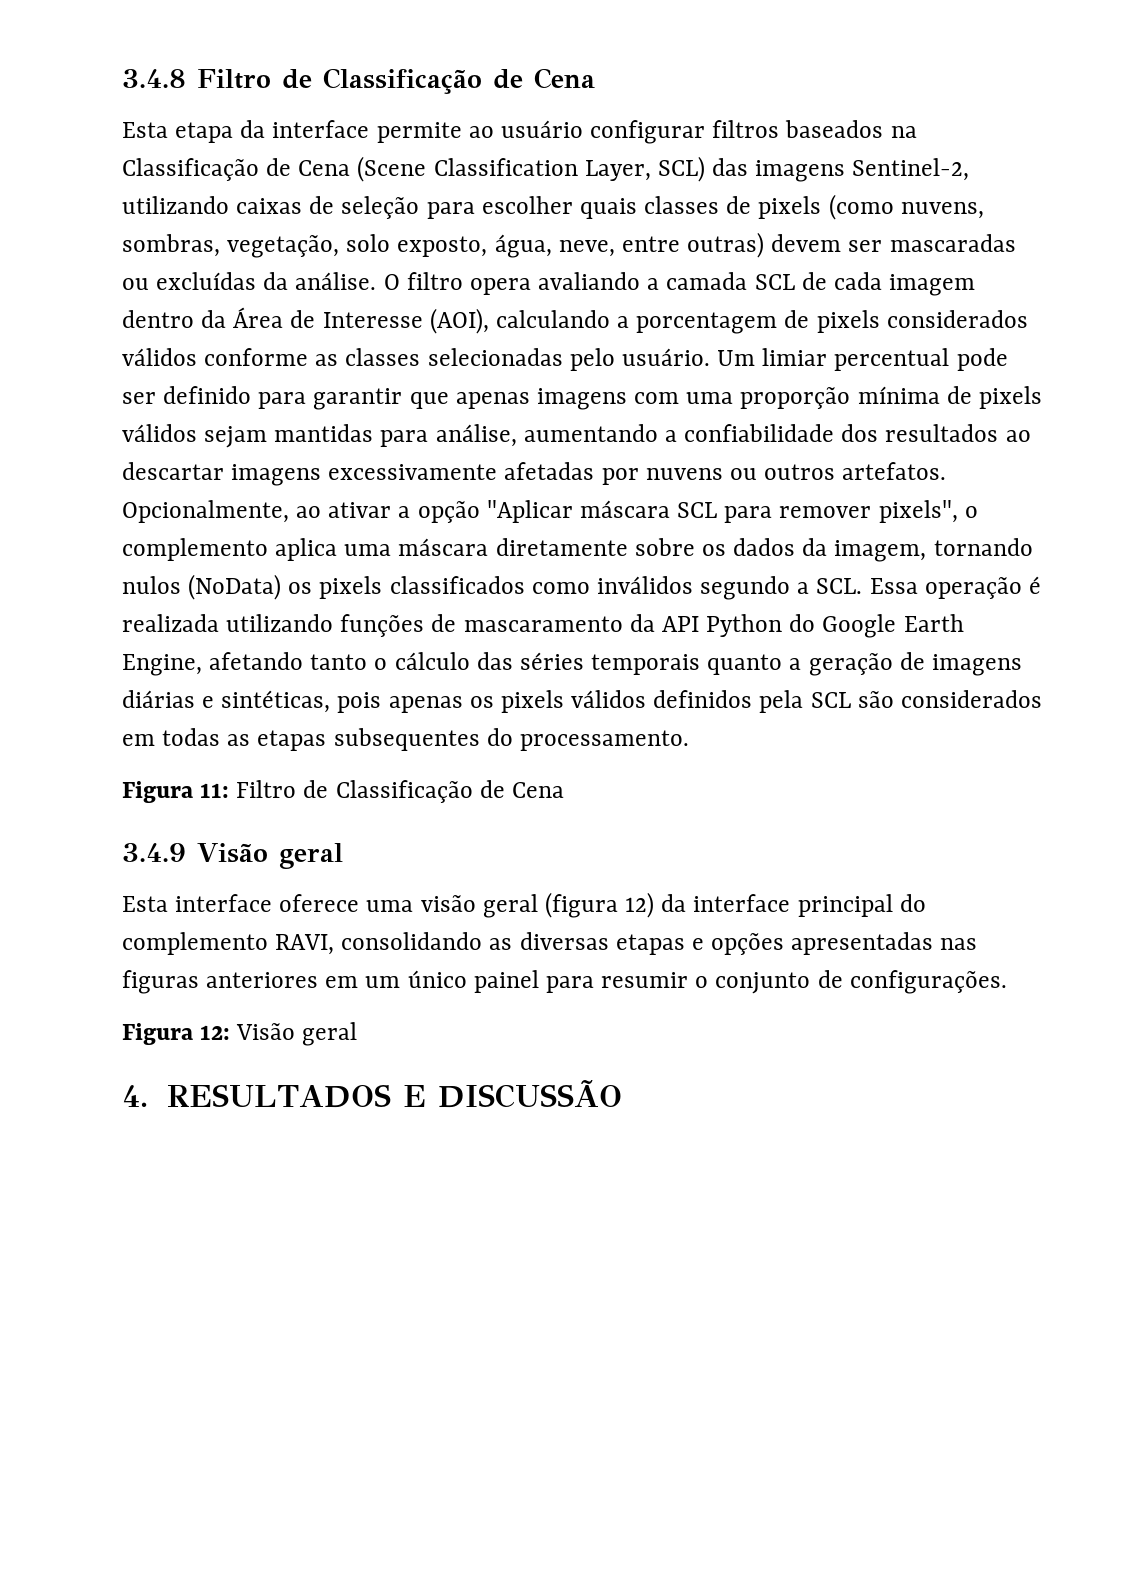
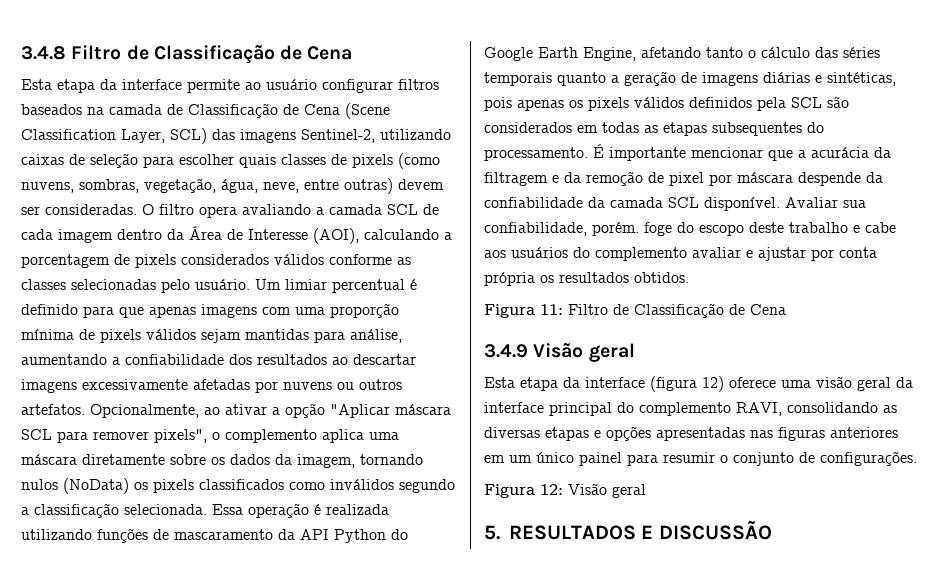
- Esta etapa da interface permite ao usuário configurar filtros baseados na Classificação de Cena (Scene Classification Layer, SCL) das imagens Sentinel-2, utilizando caixas de seleção para escolher quais classes de pixels (como nuvens, sombras, vegetação, solo exposto, água, neve, entre outras) devem ser mascaradas ou excluídas da análise.
+ Esta etapa da interface permite ao usuário configurar filtros baseados na camada de Classificação de Cena (Scene Classification Layer, SCL) das imagens Sentinel-2, utilizando caixas de seleção para escolher quais classes de pixels (como nuvens, sombras, vegetação, água, neve, entre outras) devem ser consideradas.
- Um limiar percentual pode ser definido para garantir que apenas imagens com uma proporção mínima de pixels válidos sejam mantidas para análise, aumentando a confiabilidade dos resultados ao descartar imagens excessivamente afetadas por nuvens ou outros artefatos.
+ Um limiar percentual é definido para que apenas imagens com uma proporção mínima de pixels válidos sejam mantidas para análise, aumentando a confiabilidade dos resultados ao descartar imagens excessivamente afetadas por nuvens ou outros artefatos.
- Opcionalmente, ao ativar a opção "Aplicar máscara SCL para remover pixels", o complemento aplica uma máscara diretamente sobre os dados da imagem, tornando nulos (NoData) os pixels classificados como inválidos segundo a SCL. Essa operação é realizada utilizando funções de mascaramento da API Python do Google Earth Engine, afetando tanto o cálculo das séries temporais quanto a geração de imagens diárias e sintéticas, pois apenas os pixels válidos definidos pela SCL são considerados em todas as etapas subsequentes do processamento.
+ Opcionalmente, ao ativar a opção "Aplicar máscara SCL para remover pixels", o complemento aplica uma máscara diretamente sobre os dados da imagem, tornando nulos (NoData) os pixels classificados como inválidos segundo a classificação selecionada. Essa operação é realizada utilizando funções de mascaramento da API Python do Google Earth Engine, afetando tanto o cálculo das séries temporais quanto a geração de imagens diárias e sintéticas, pois apenas os pixels válidos definidos pela SCL são considerados em todas as etapas subsequentes do processamento. É importante mencionar que a acurácia da filtragem e da remoção de pixel por máscara despende da confiabilidade da camada SCL disponível. Avaliar sua confiabilidade, porém. foge do escopo deste trabalho e cabe aos usuários do complemento avaliar e ajustar por conta própria os resultados obtidos.
- Esta interface oferece uma visão geral (figura 12) da interface principal do complemento RAVI, consolidando as diversas etapas e opções apresentadas nas figuras anteriores em um único painel para resumir o conjunto de configurações.
+ Esta etapa da interface (figura 12) oferece uma visão geral da interface principal do complemento RAVI, consolidando as diversas etapas e opções apresentadas nas figuras anteriores em um único painel para resumir o conjunto de configurações.
- 4. RESULTADOS E DISCUSSÃO
+ 5. RESULTADOS E DISCUSSÃO

